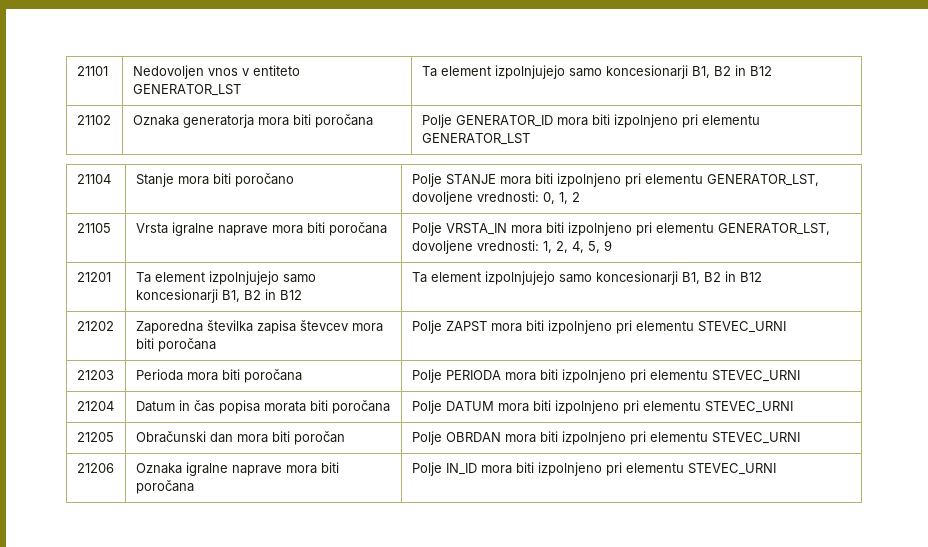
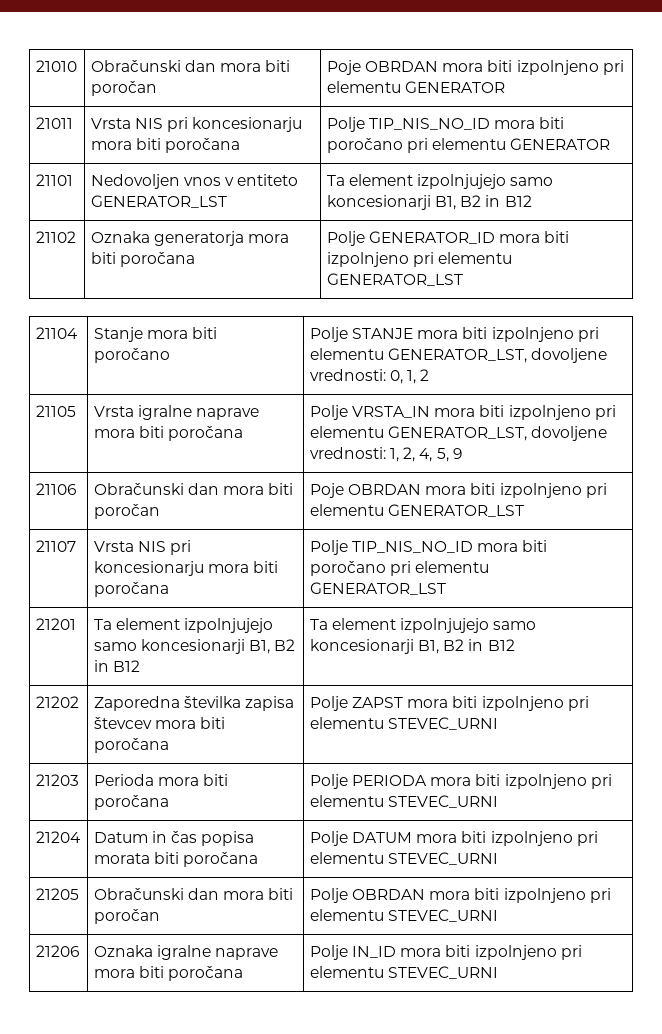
+ 21010 | Obračunski dan mora biti poročan | Poje OBRDAN mora biti izpolnjeno pri elementu GENERATOR
+ 21011 | Vrsta NIS pri koncesionarju mora biti poročana | Polje TIP_NIS_NO_ID mora biti poročano pri elementu GENERATOR
+ 21106 | Obračunski dan mora biti poročan | Poje OBRDAN mora biti izpolnjeno pri elementu GENERATOR_LST
+ 21107 | Vrsta NIS pri koncesionarju mora biti poročana | Polje TIP_NIS_NO_ID mora biti poročano pri elementu GENERATOR_LST

